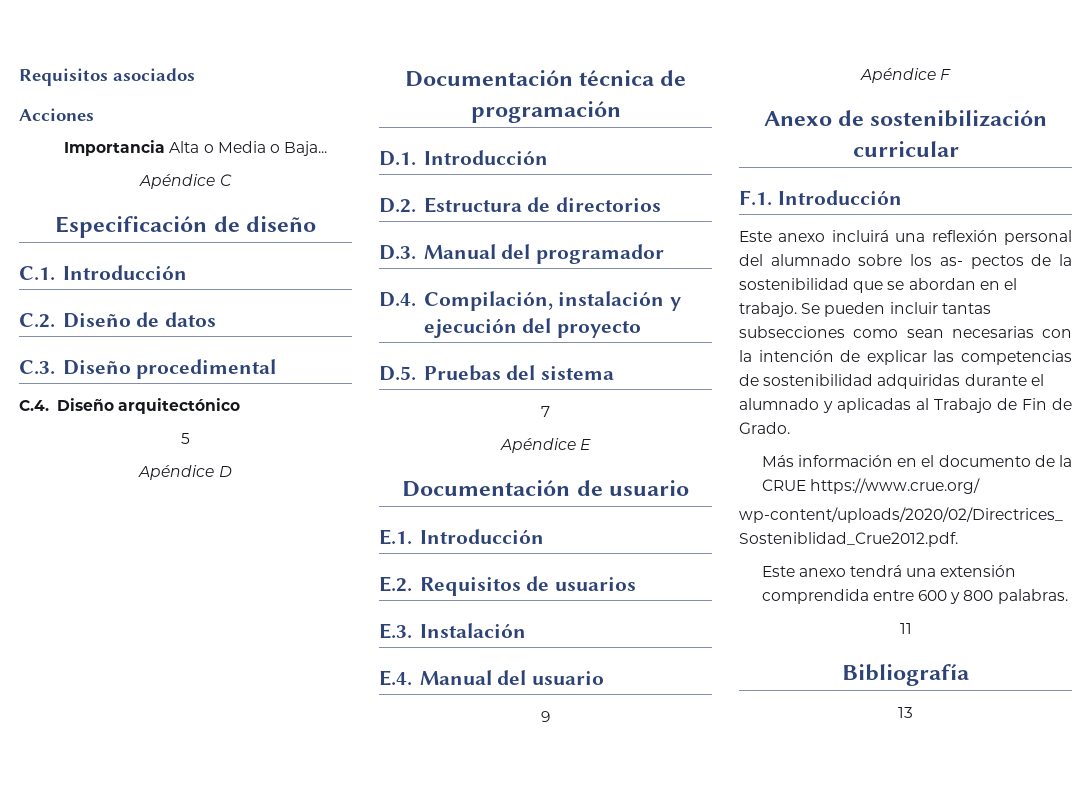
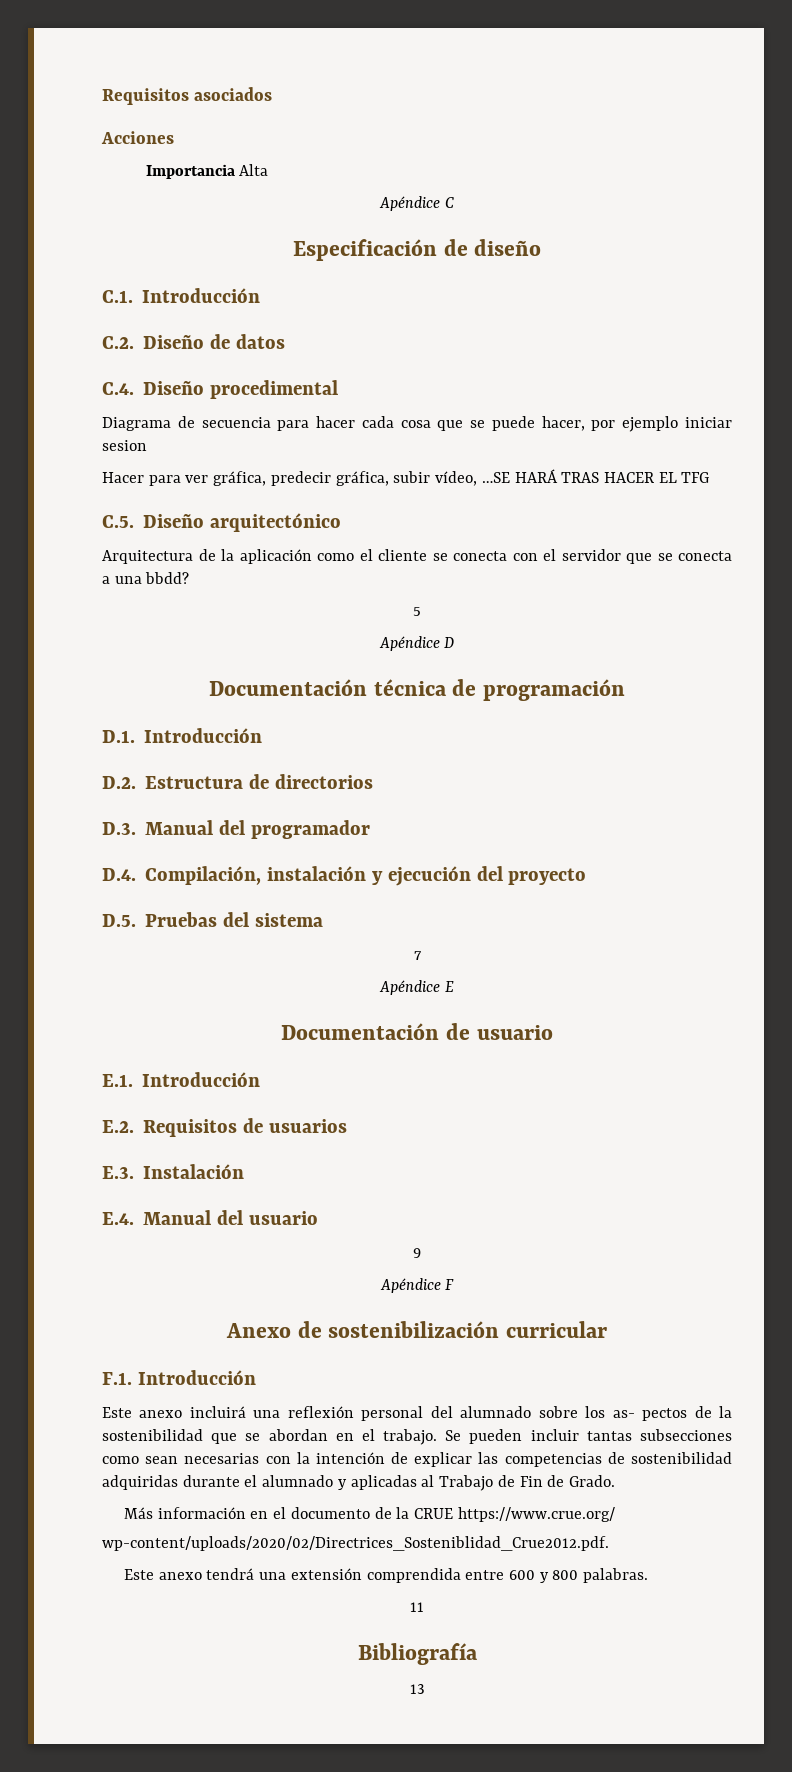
- Importancia Alta o Media o Baja...
+ Importancia Alta
- C.3. Diseño procedimental
+ C.4. Diseño procedimental
- C.4. Diseño arquitectónico
+ Diagrama de secuencia para hacer cada cosa que se puede hacer, por ejemplo iniciar sesion
+ Hacer para ver gráfica, predecir gráfica, subir vídeo, …SE HARÁ TRAS HACER EL TFG
+ C.5. Diseño arquitectónico
+ Arquitectura de la aplicación como el cliente se conecta con el servidor que se conecta a una bbdd?

